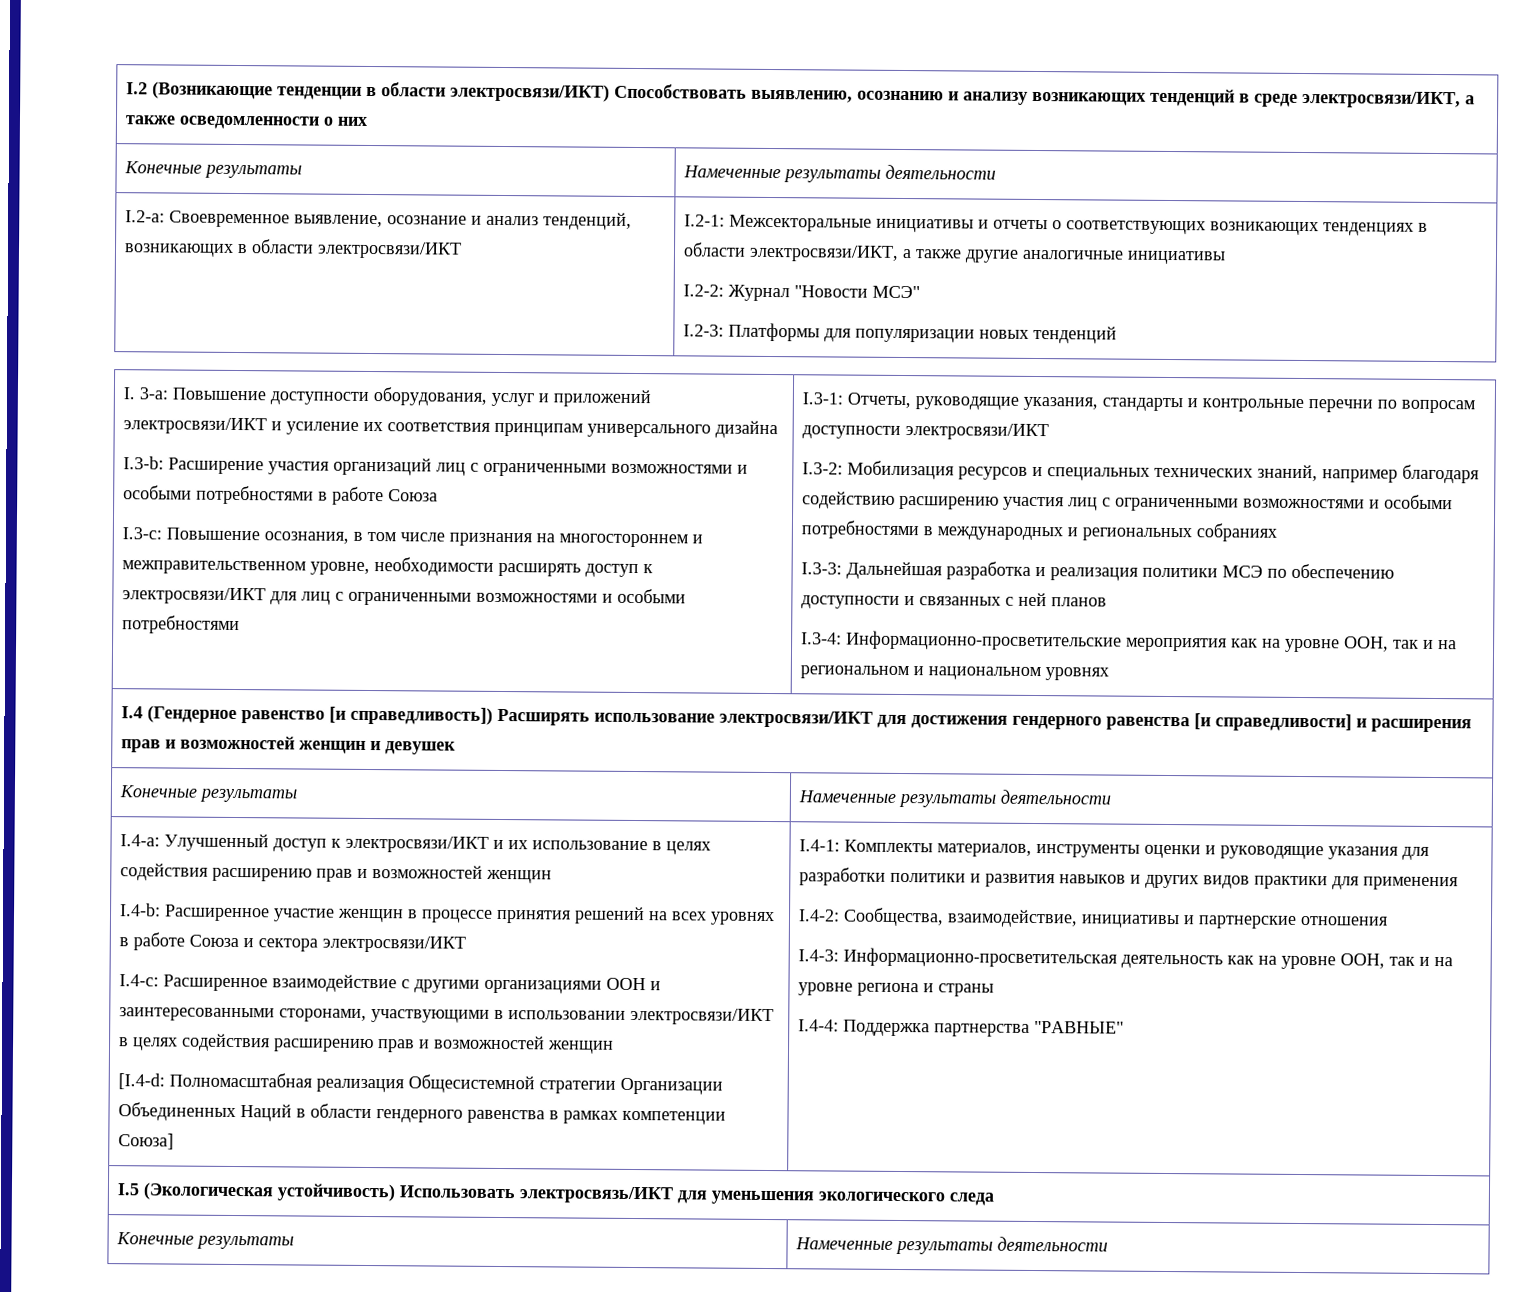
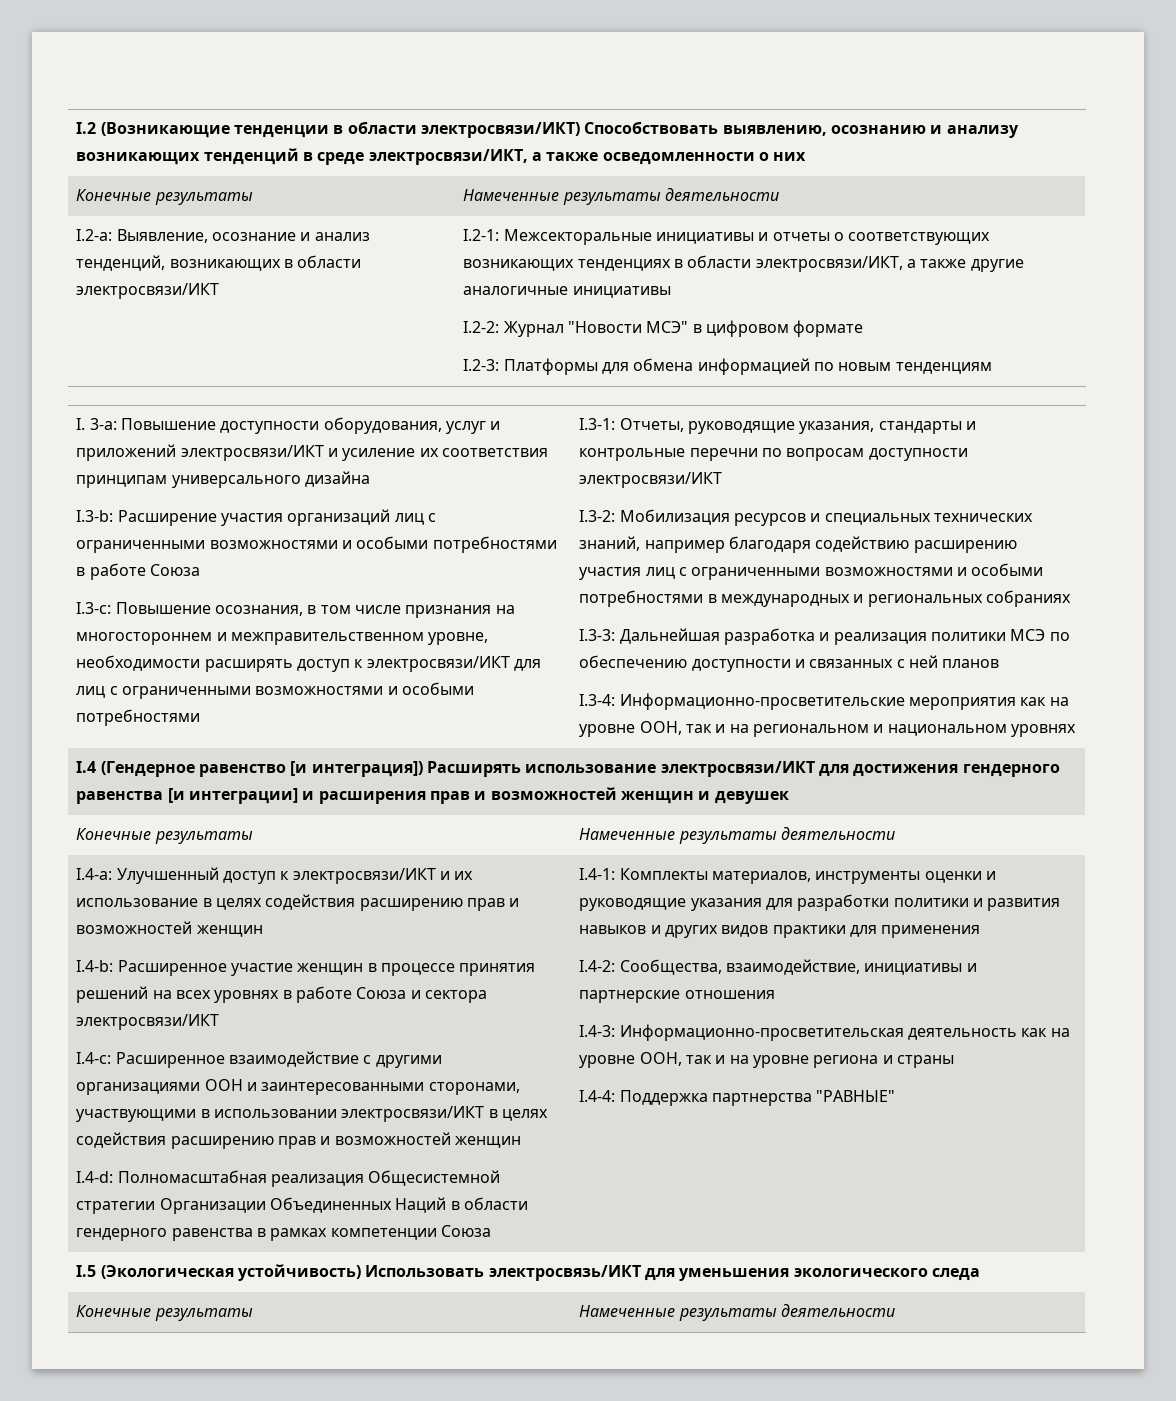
- I.2-a: Своевременное выявление, осознание и анализ тенденций, возникающих в области электросвязи/ИКТ
+ I.2-a: Выявление, осознание и анализ тенденций, возникающих в области электросвязи/ИКТ
- I.2-2: Журнал "Новости МСЭ"
+ I.2-2: Журнал "Новости МСЭ" в цифровом формате
- I.2-3: Платформы для популяризации новых тенденций
+ I.2-3: Платформы для обмена информацией по новым тенденциям
- I.4 (Гендерное равенство [и справедливость]) Расширять использование электросвязи/ИКТ для достижения гендерного равенства [и справедливости] и расширения прав и возможностей женщин и девушек
+ I.4 (Гендерное равенство [и интеграция]) Расширять использование электросвязи/ИКТ для достижения гендерного равенства [и интеграции] и расширения прав и возможностей женщин и девушек
- [I.4-d: Полномасштабная реализация Общесистемной стратегии Организации Объединенных Наций в области гендерного равенства в рамках компетенции Союза]
+ I.4-d: Полномасштабная реализация Общесистемной стратегии Организации Объединенных Наций в области гендерного равенства в рамках компетенции Союза

